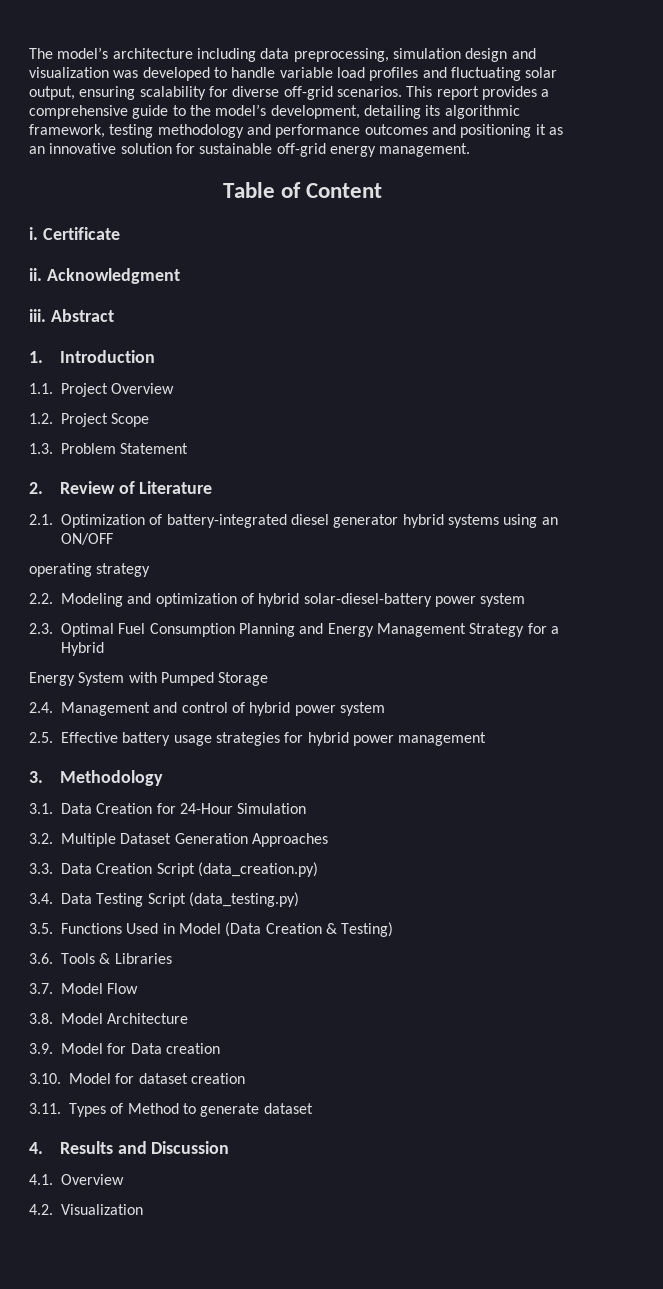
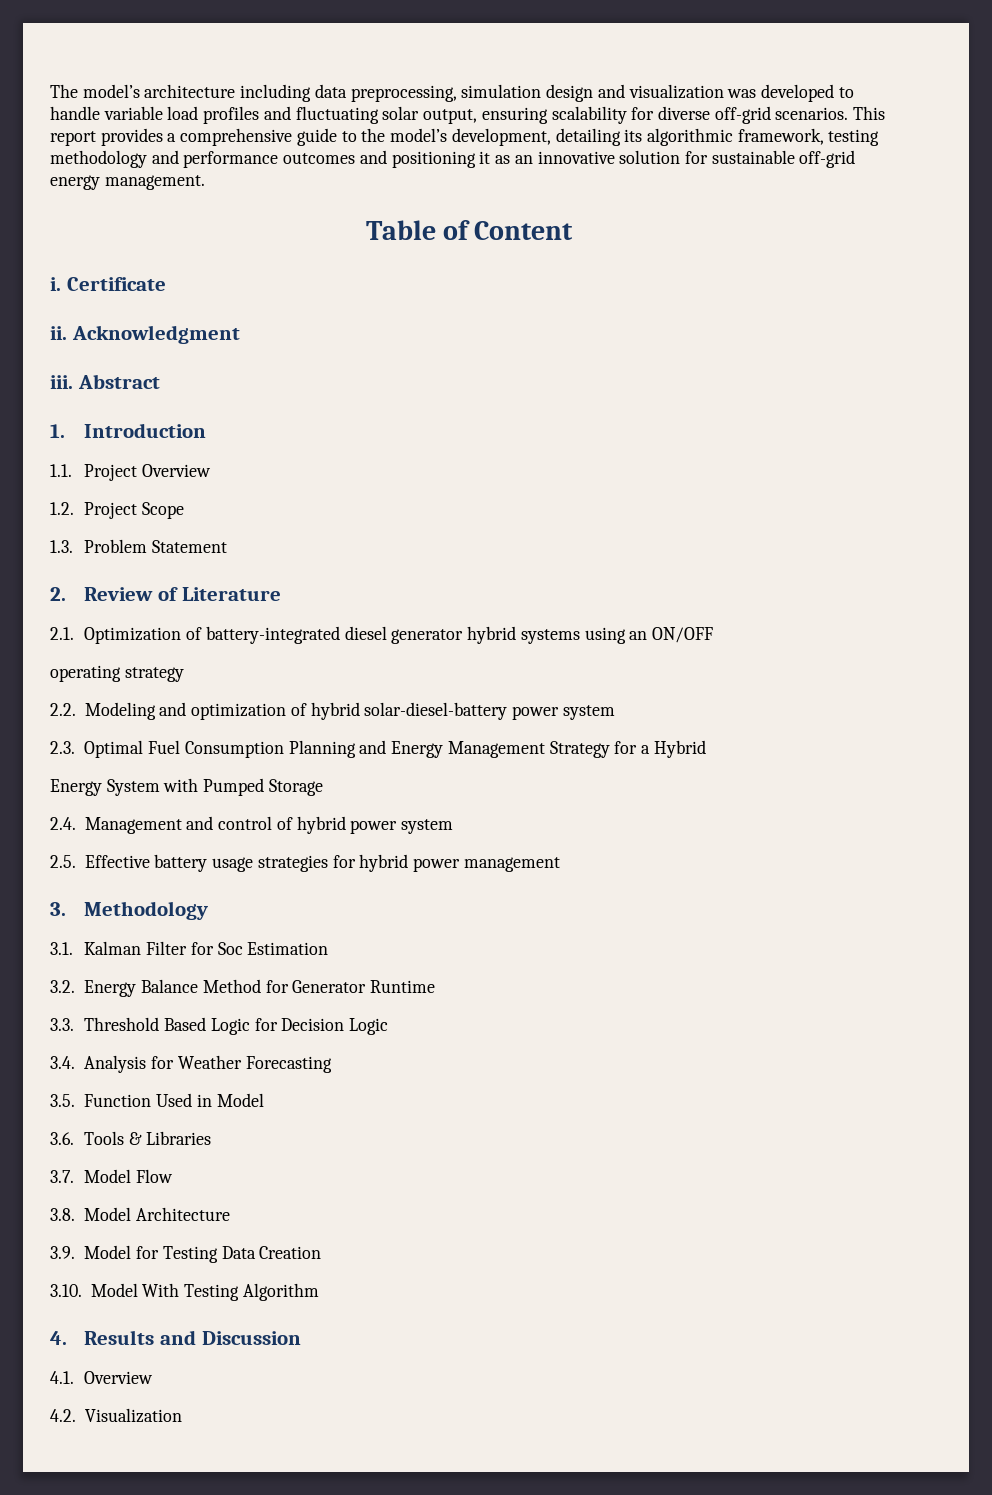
- 3.1. Data Creation for 24-Hour Simulation
- 3.2. Multiple Dataset Generation Approaches
- 3.3. Data Creation Script (data_creation.py)
- 3.4. Data Testing Script (data_testing.py)
+ 3.1. Kalman Filter for Soc Estimation
+ 3.2. Energy Balance Method for Generator Runtime
+ 3.3. Threshold Based Logic for Decision Logic
+ 3.4. Analysis for Weather Forecasting
- 3.5. Functions Used in Model (Data Creation & Testing)
+ 3.5. Function Used in Model
- 3.9. Model for Data creation
+ 3.9. Model for Testing Data Creation
- 3.10. Model for dataset creation
- 3.11. Types of Method to generate dataset
+ 3.10. Model With Testing Algorithm

